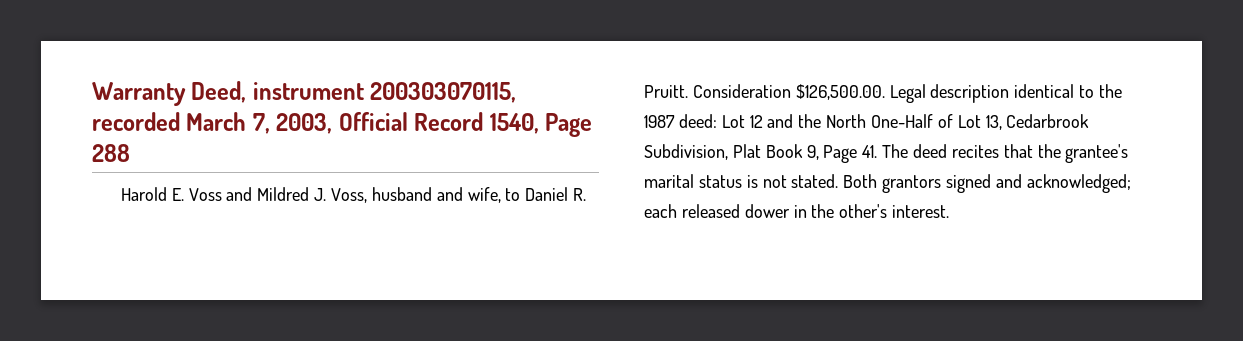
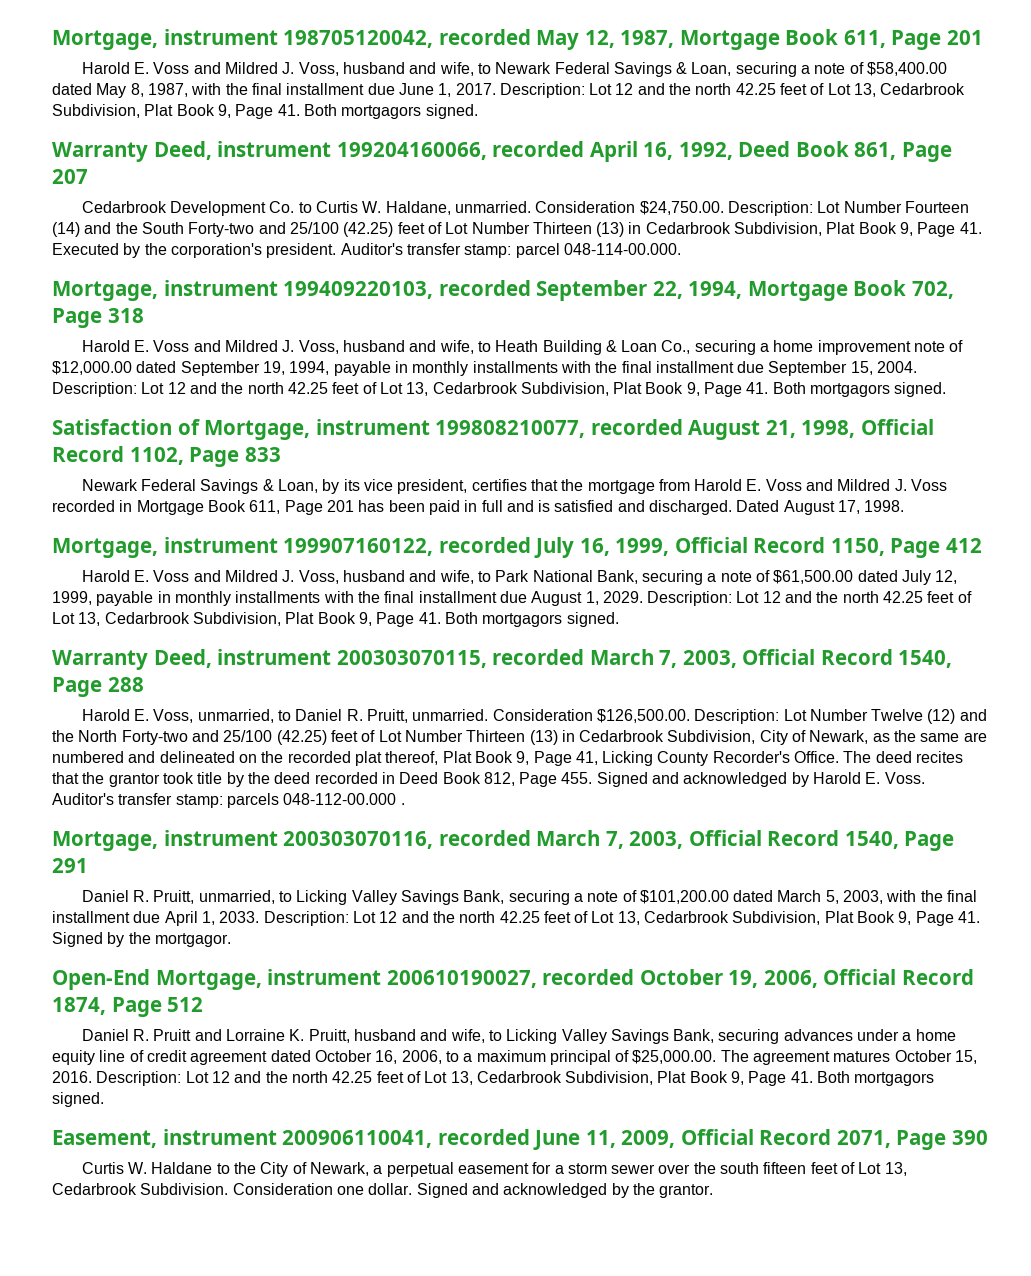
+ Mortgage, instrument 198705120042, recorded May 12, 1987, Mortgage Book 611, Page 201
+ Harold E. Voss and Mildred J. Voss, husband and wife, to Newark Federal Savings & Loan, securing a note of $58,400.00 dated May 8, 1987, with the final installment due June 1, 2017. Description: Lot 12 and the north 42.25 feet of Lot 13, Cedarbrook Subdivision, Plat Book 9, Page 41. Both mortgagors signed.
+ Warranty Deed, instrument 199204160066, recorded April 16, 1992, Deed Book 861, Page 207
+ Cedarbrook Development Co. to Curtis W. Haldane, unmarried. Consideration $24,750.00. Description: Lot Number Fourteen (14) and the South Forty-two and 25/100 (42.25) feet of Lot Number Thirteen (13) in Cedarbrook Subdivision, Plat Book 9, Page 41. Executed by the corporation's president. Auditor's transfer stamp: parcel 048-114-00.000.
+ Mortgage, instrument 199409220103, recorded September 22, 1994, Mortgage Book 702, Page 318
+ Harold E. Voss and Mildred J. Voss, husband and wife, to Heath Building & Loan Co., securing a home improvement note of $12,000.00 dated September 19, 1994, payable in monthly installments with the final installment due September 15, 2004. Description: Lot 12 and the north 42.25 feet of Lot 13, Cedarbrook Subdivision, Plat Book 9, Page 41. Both mortgagors signed.
+ Satisfaction of Mortgage, instrument 199808210077, recorded August 21, 1998, Official Record 1102, Page 833
+ Newark Federal Savings & Loan, by its vice president, certifies that the mortgage from Harold E. Voss and Mildred J. Voss recorded in Mortgage Book 611, Page 201 has been paid in full and is satisfied and discharged. Dated August 17, 1998.
+ Mortgage, instrument 199907160122, recorded July 16, 1999, Official Record 1150, Page 412
+ Harold E. Voss and Mildred J. Voss, husband and wife, to Park National Bank, securing a note of $61,500.00 dated July 12, 1999, payable in monthly installments with the final installment due August 1, 2029. Description: Lot 12 and the north 42.25 feet of Lot 13, Cedarbrook Subdivision, Plat Book 9, Page 41. Both mortgagors signed.
- Harold E. Voss and Mildred J. Voss, husband and wife, to Daniel R. Pruitt. Consideration $126,500.00. Legal description identical to the 1987 deed: Lot 12 and the North One-Half of Lot 13, Cedarbrook Subdivision, Plat Book 9, Page 41. The deed recites that the grantee's marital status is not stated. Both grantors signed and acknowledged; each released dower in the other's interest.
+ Harold E. Voss, unmarried, to Daniel R. Pruitt, unmarried. Consideration $126,500.00. Description: Lot Number Twelve (12) and the North Forty-two and 25/100 (42.25) feet of Lot Number Thirteen (13) in Cedarbrook Subdivision, City of Newark, as the same are numbered and delineated on the recorded plat thereof, Plat Book 9, Page 41, Licking County Recorder's Office. The deed recites that the grantor took title by the deed recorded in Deed Book 812, Page 455. Signed and acknowledged by Harold E. Voss. Auditor's transfer stamp: parcels 048-112-00.000 .
+ Mortgage, instrument 200303070116, recorded March 7, 2003, Official Record 1540, Page 291
+ Daniel R. Pruitt, unmarried, to Licking Valley Savings Bank, securing a note of $101,200.00 dated March 5, 2003, with the final installment due April 1, 2033. Description: Lot 12 and the north 42.25 feet of Lot 13, Cedarbrook Subdivision, Plat Book 9, Page 41. Signed by the mortgagor.
+ Open-End Mortgage, instrument 200610190027, recorded October 19, 2006, Official Record 1874, Page 512
+ Daniel R. Pruitt and Lorraine K. Pruitt, husband and wife, to Licking Valley Savings Bank, securing advances under a home equity line of credit agreement dated October 16, 2006, to a maximum principal of $25,000.00. The agreement matures October 15, 2016. Description: Lot 12 and the north 42.25 feet of Lot 13, Cedarbrook Subdivision, Plat Book 9, Page 41. Both mortgagors signed.
+ Easement, instrument 200906110041, recorded June 11, 2009, Official Record 2071, Page 390
+ Curtis W. Haldane to the City of Newark, a perpetual easement for a storm sewer over the south fifteen feet of Lot 13, Cedarbrook Subdivision. Consideration one dollar. Signed and acknowledged by the grantor.

